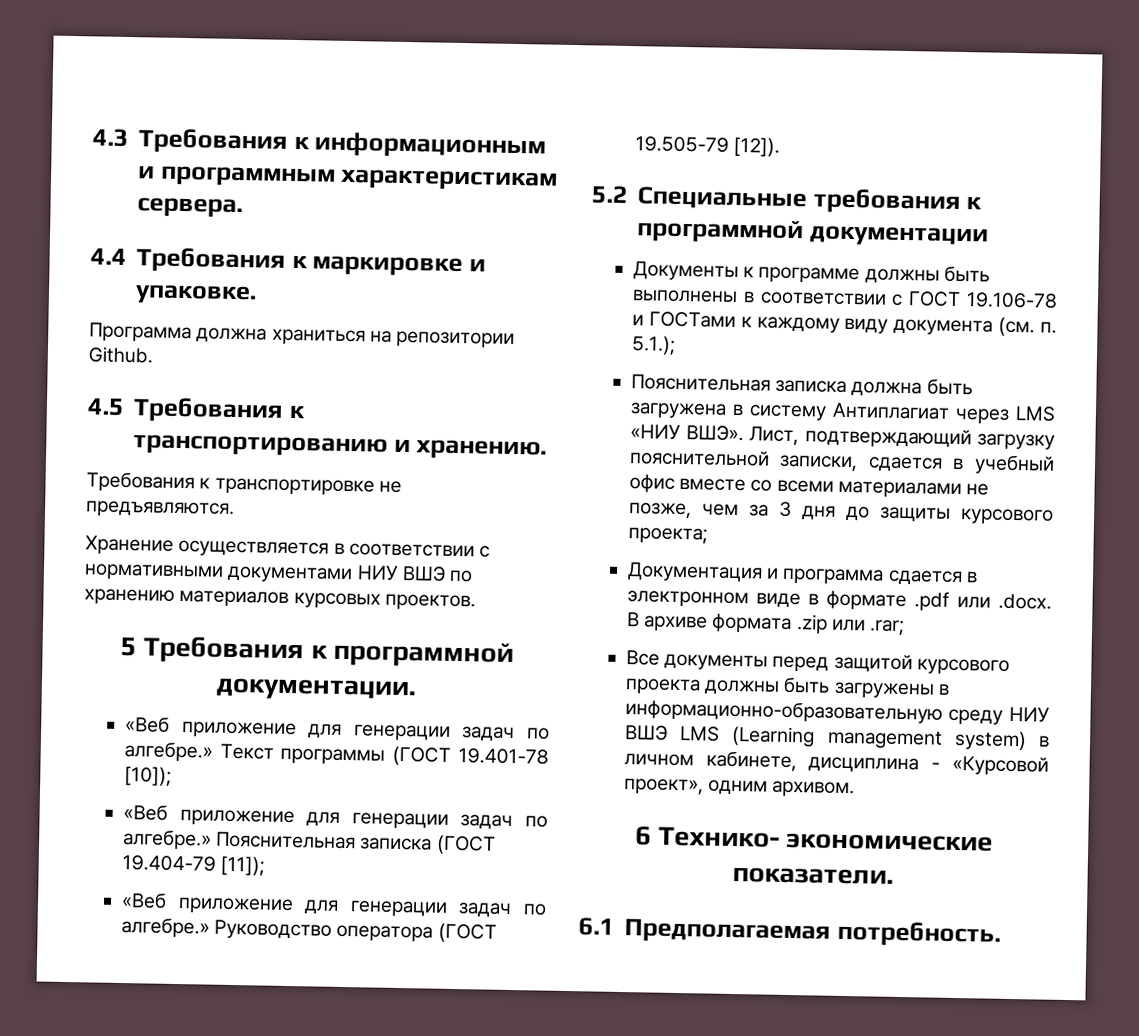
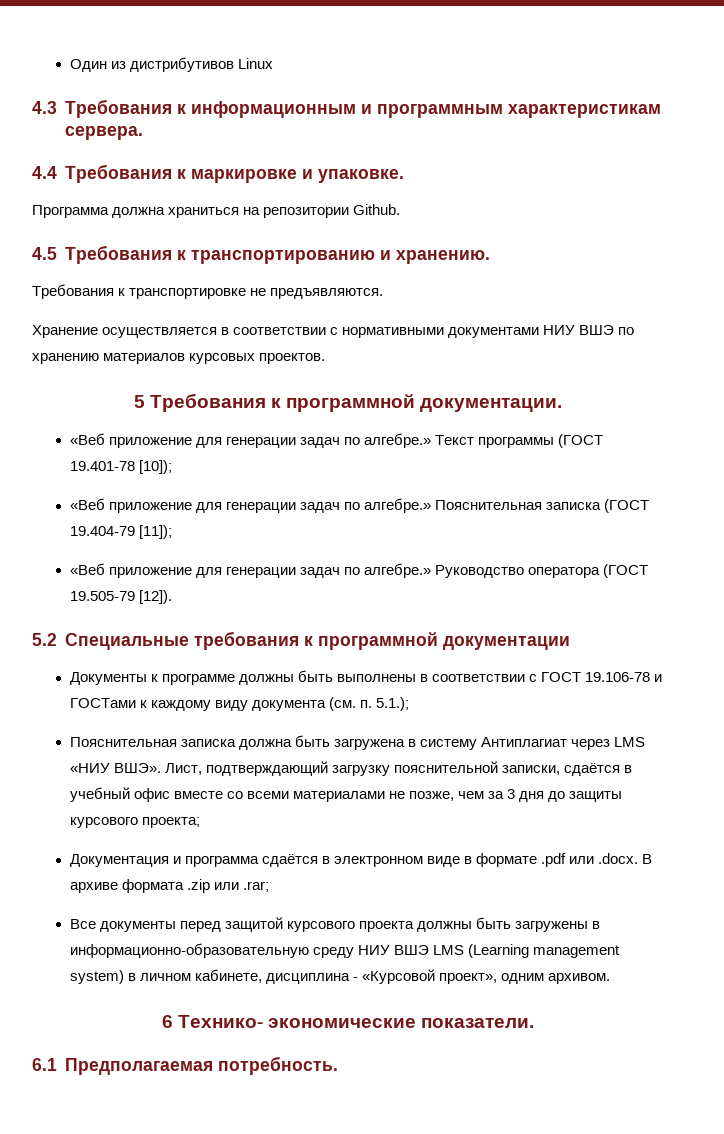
+ Один из дистрибутивов Linux
- Лист, подтверждающий загрузку пояснительной записки, сдается в учебный офис вместе со всеми материалами не позже, чем за 3 дня до защиты курсового проекта;
+ Лист, подтверждающий загрузку пояснительной записки, сдаётся в учебный офис вместе со всеми материалами не позже, чем за 3 дня до защиты курсового проекта;
- Документация и программа сдается в электронном виде в формате .pdf или .docx. В архиве формата .zip или .rar;
+ Документация и программа сдаётся в электронном виде в формате .pdf или .docx. В архиве формата .zip или .rar;

